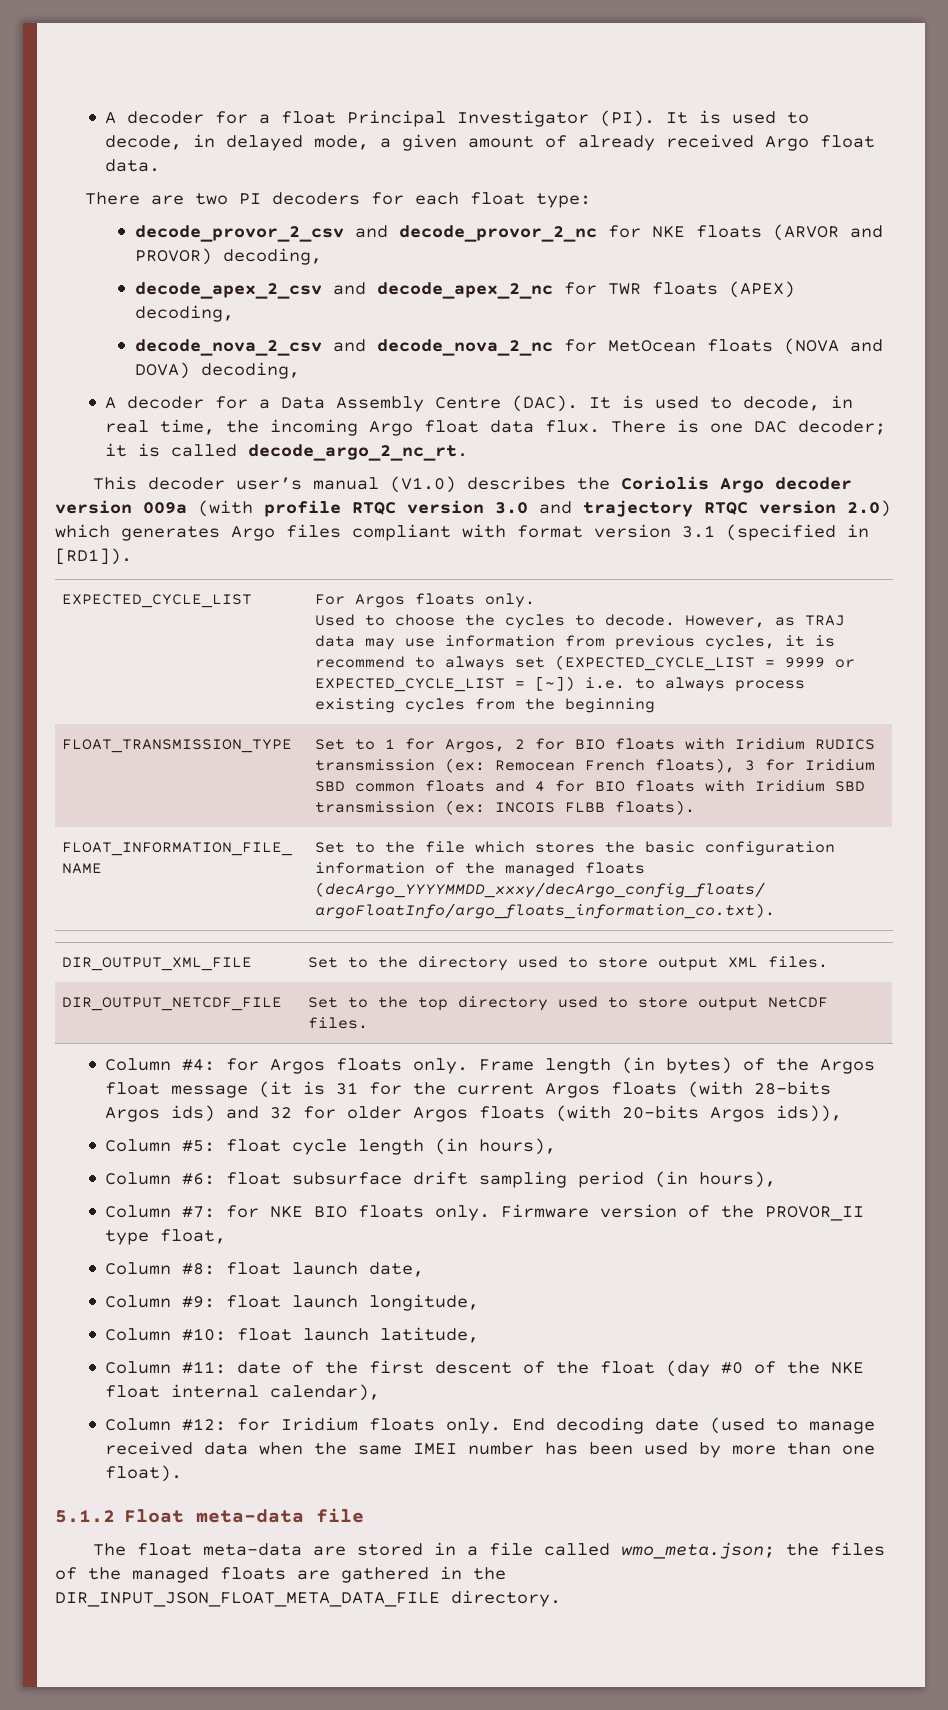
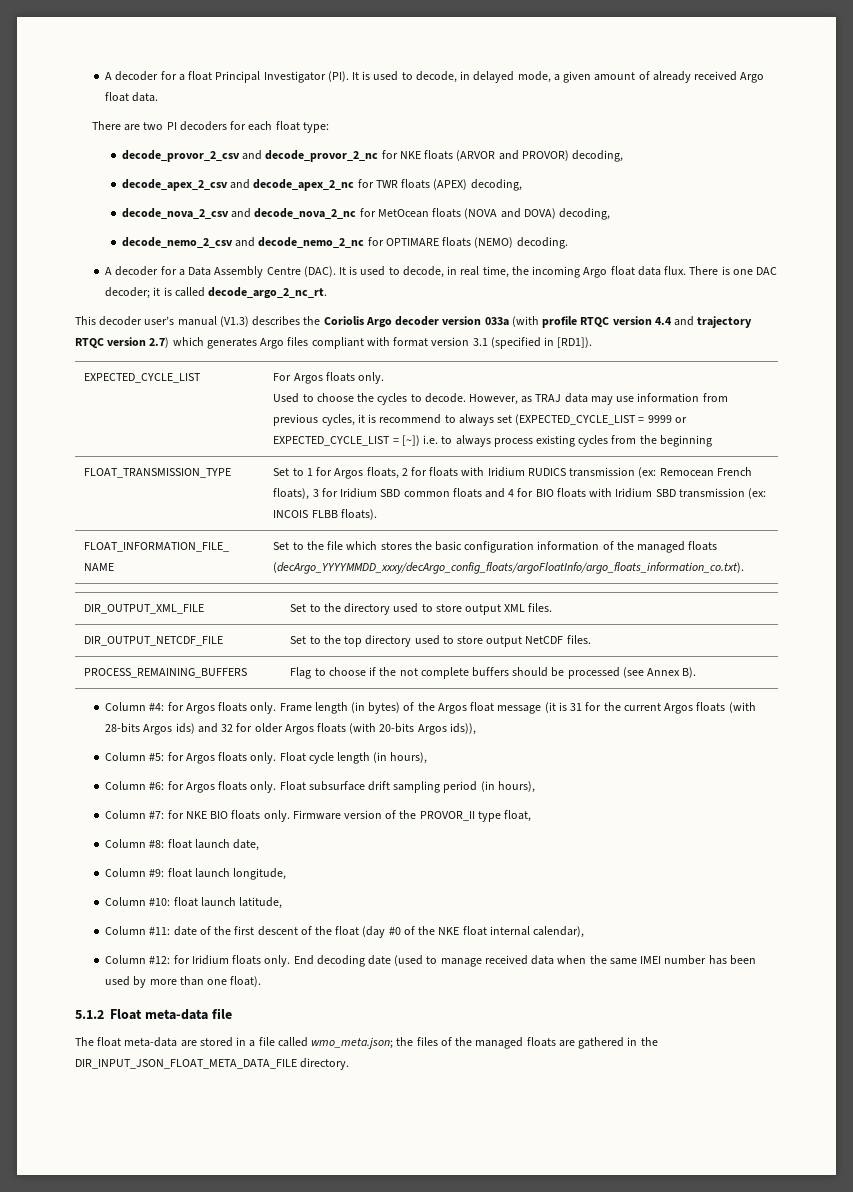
+ decode_nemo_2_csv and decode_nemo_2_nc for OPTIMARE floats (NEMO) decoding.
- This decoder user’s manual (V1.0) describes the Coriolis Argo decoder version 009a (with profile RTQC version 3.0 and trajectory RTQC version 2.0) which generates Argo files compliant with format version 3.1 (specified in [RD1]).
+ This decoder user’s manual (V1.3) describes the Coriolis Argo decoder version 033a (with profile RTQC version 4.4 and trajectory RTQC version 2.7) which generates Argo files compliant with format version 3.1 (specified in [RD1]).
- FLOAT_TRANSMISSION_TYPE | Set to 1 for Argos, 2 for BIO floats with Iridium RUDICS transmission (ex: Remocean French floats), 3 for Iridium SBD common floats and 4 for BIO floats with Iridium SBD transmission (ex: INCOIS FLBB floats).
+ FLOAT_TRANSMISSION_TYPE | Set to 1 for Argos floats, 2 for floats with Iridium RUDICS transmission (ex: Remocean French floats), 3 for Iridium SBD common floats and 4 for BIO floats with Iridium SBD transmission (ex: INCOIS FLBB floats).
+ PROCESS_REMAINING_BUFFERS | Flag to choose if the not complete buffers should be processed (see Annex B).
- Column #5: float cycle length (in hours),
+ Column #5: for Argos floats only. Float cycle length (in hours),
- Column #6: float subsurface drift sampling period (in hours),
+ Column #6: for Argos floats only. Float subsurface drift sampling period (in hours),

